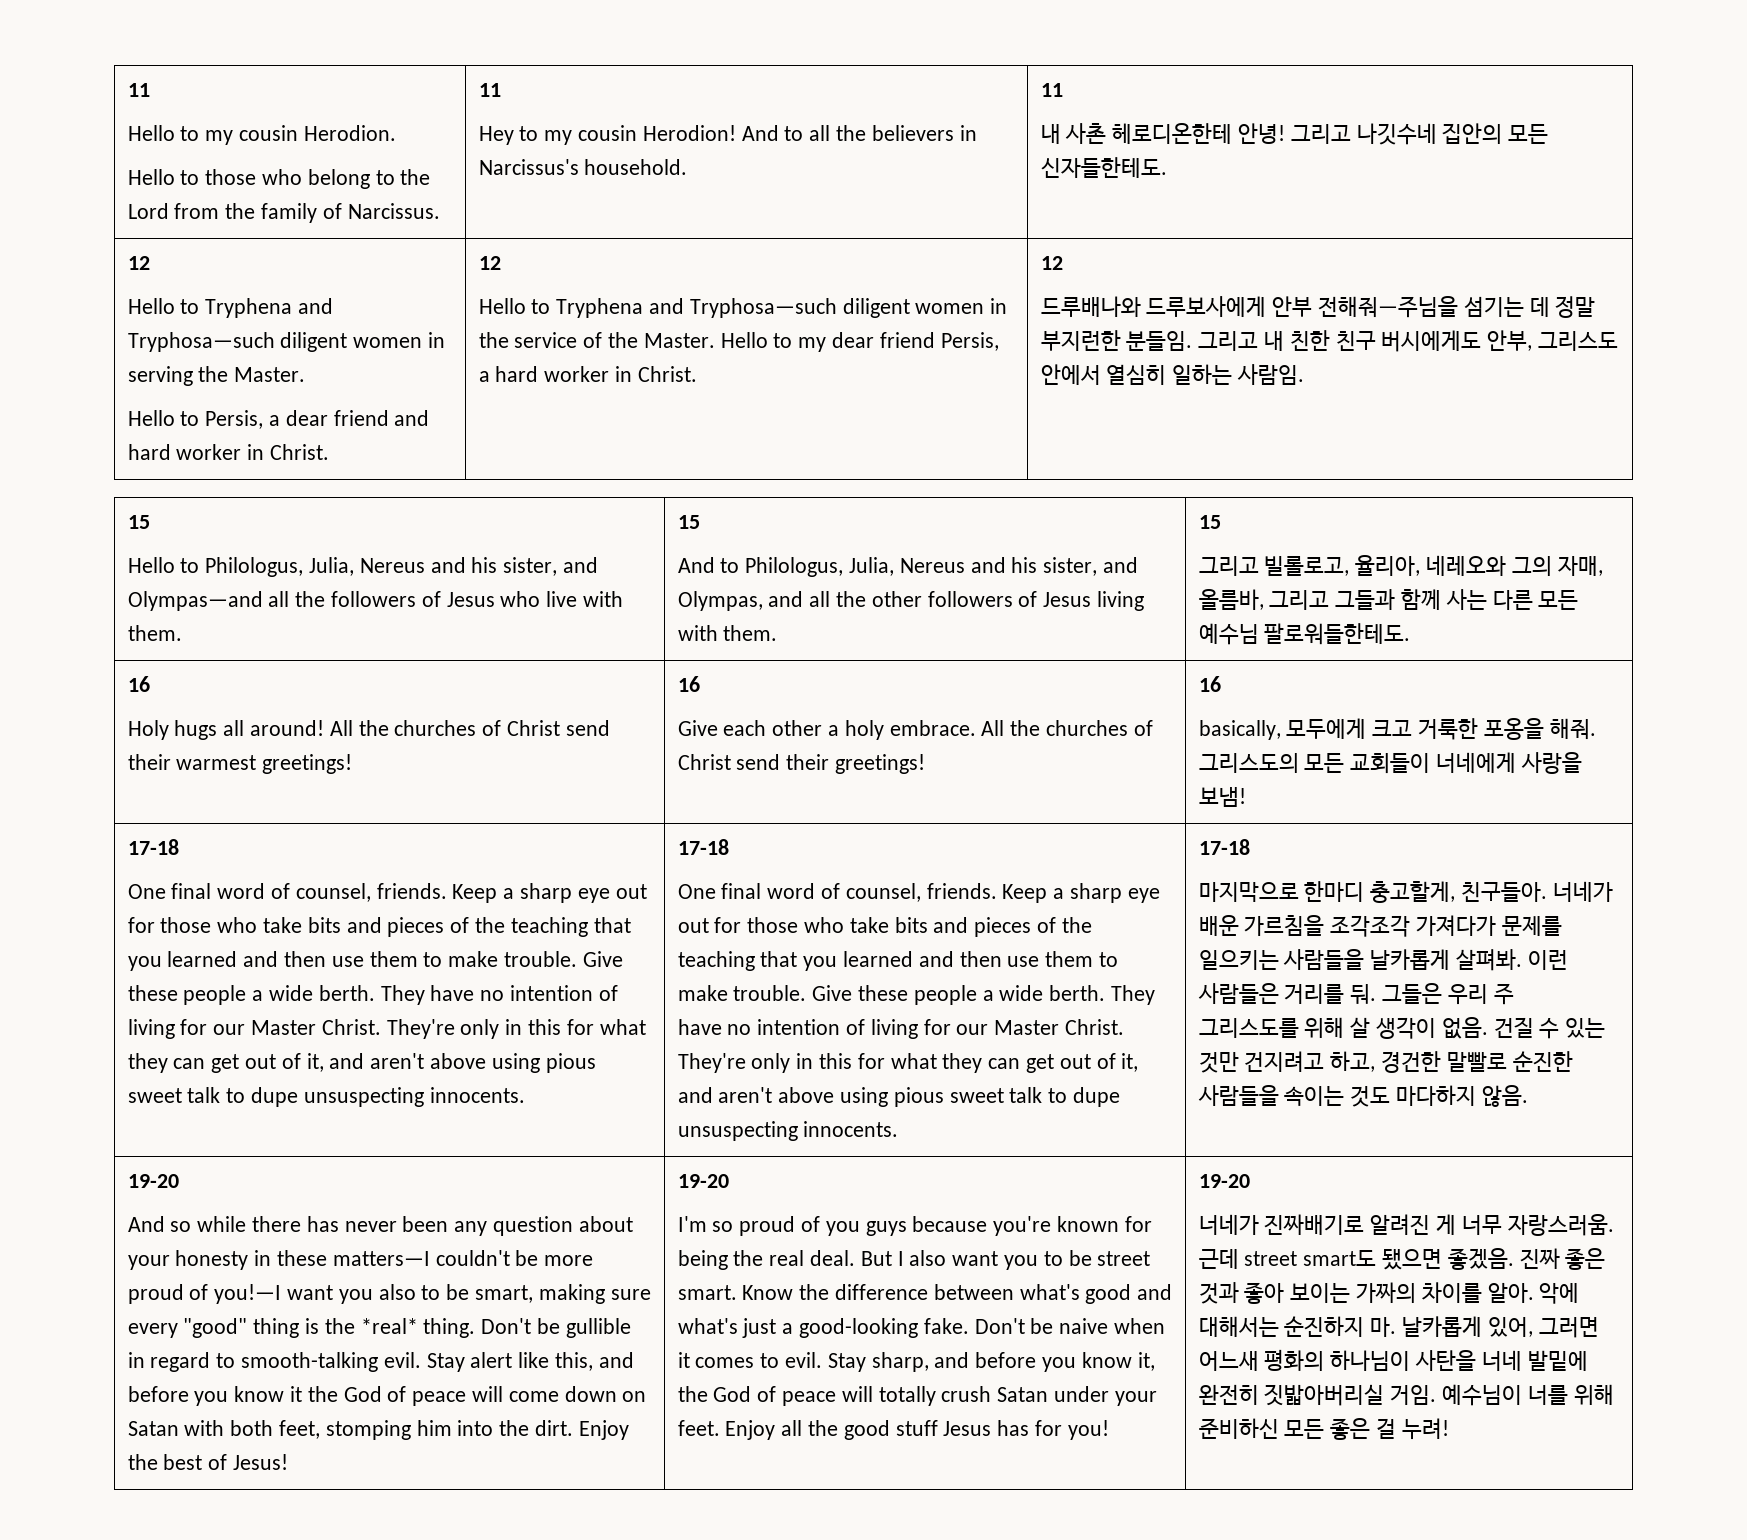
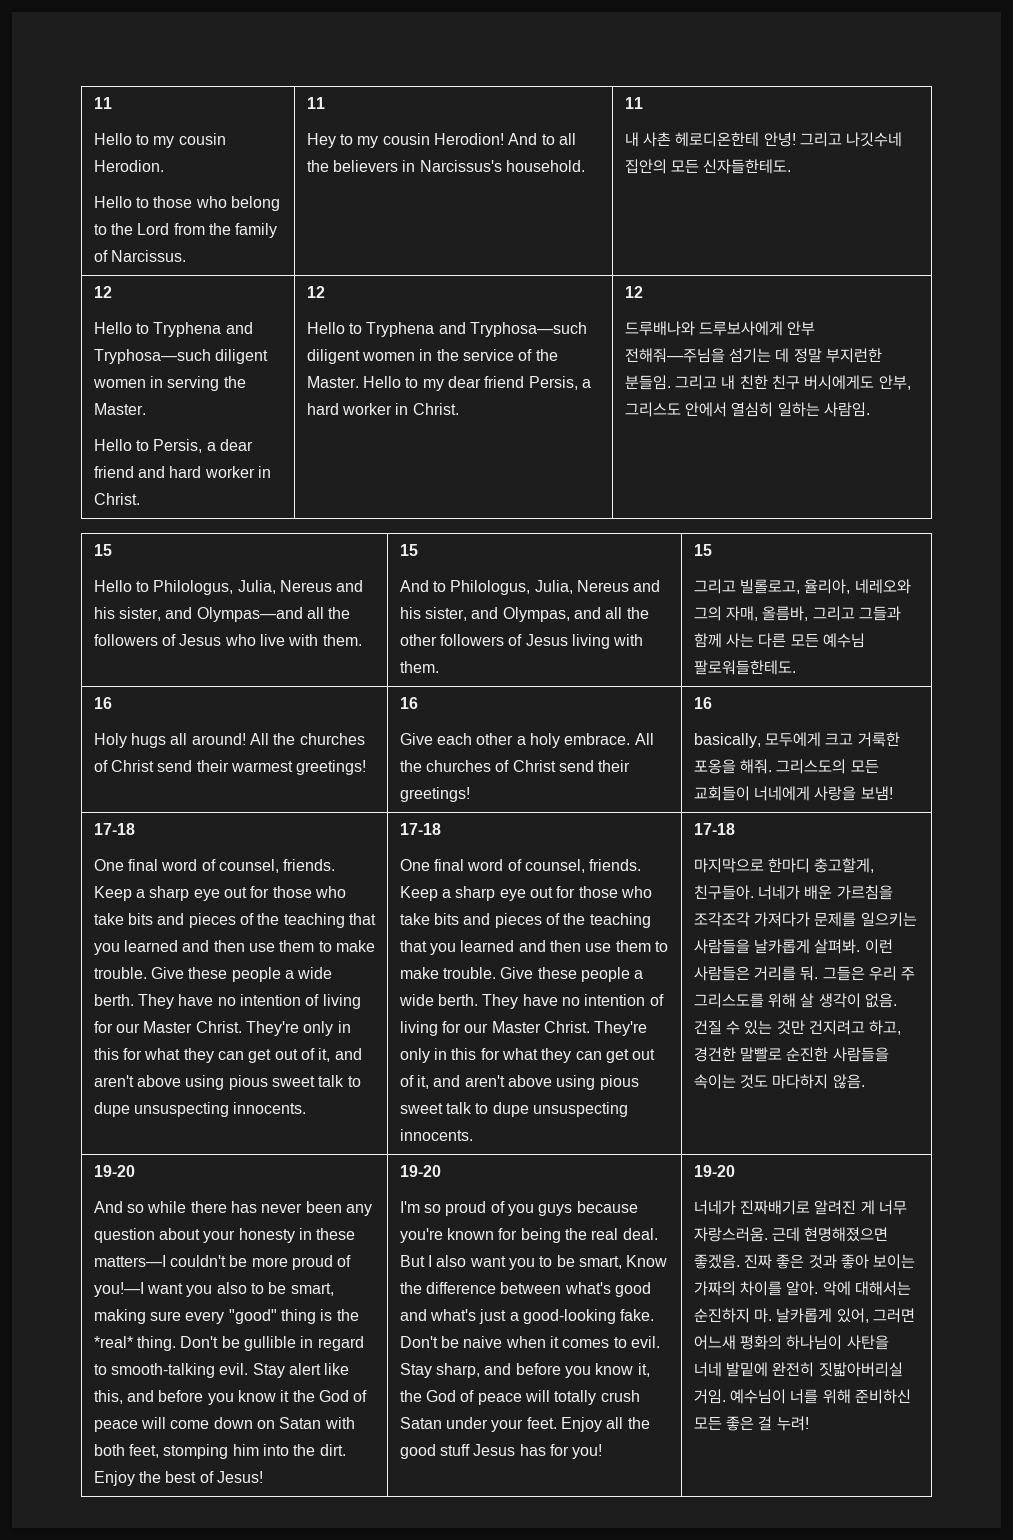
- But I also want you to be street smart. Know the difference between what's good and what's just a good-looking fake.
+ But I also want you to be smart, Know the difference between what's good and what's just a good-looking fake.
- 근데 street smart도 됐으면 좋겠음.
+ 근데 현명해졌으면 좋겠음.

